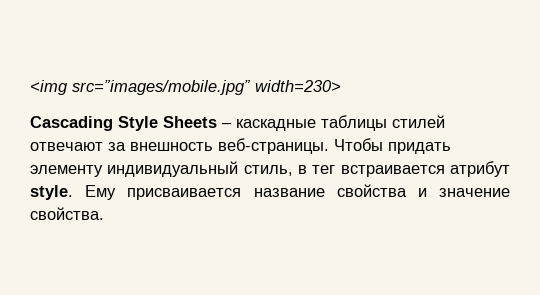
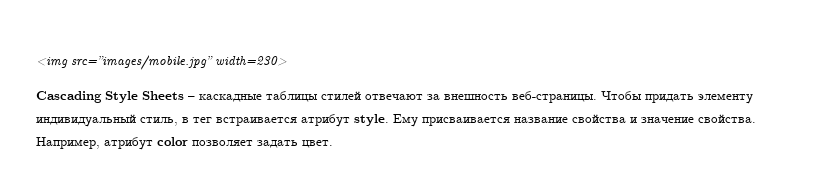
+ Например, атрибут color позволяет задать цвет.

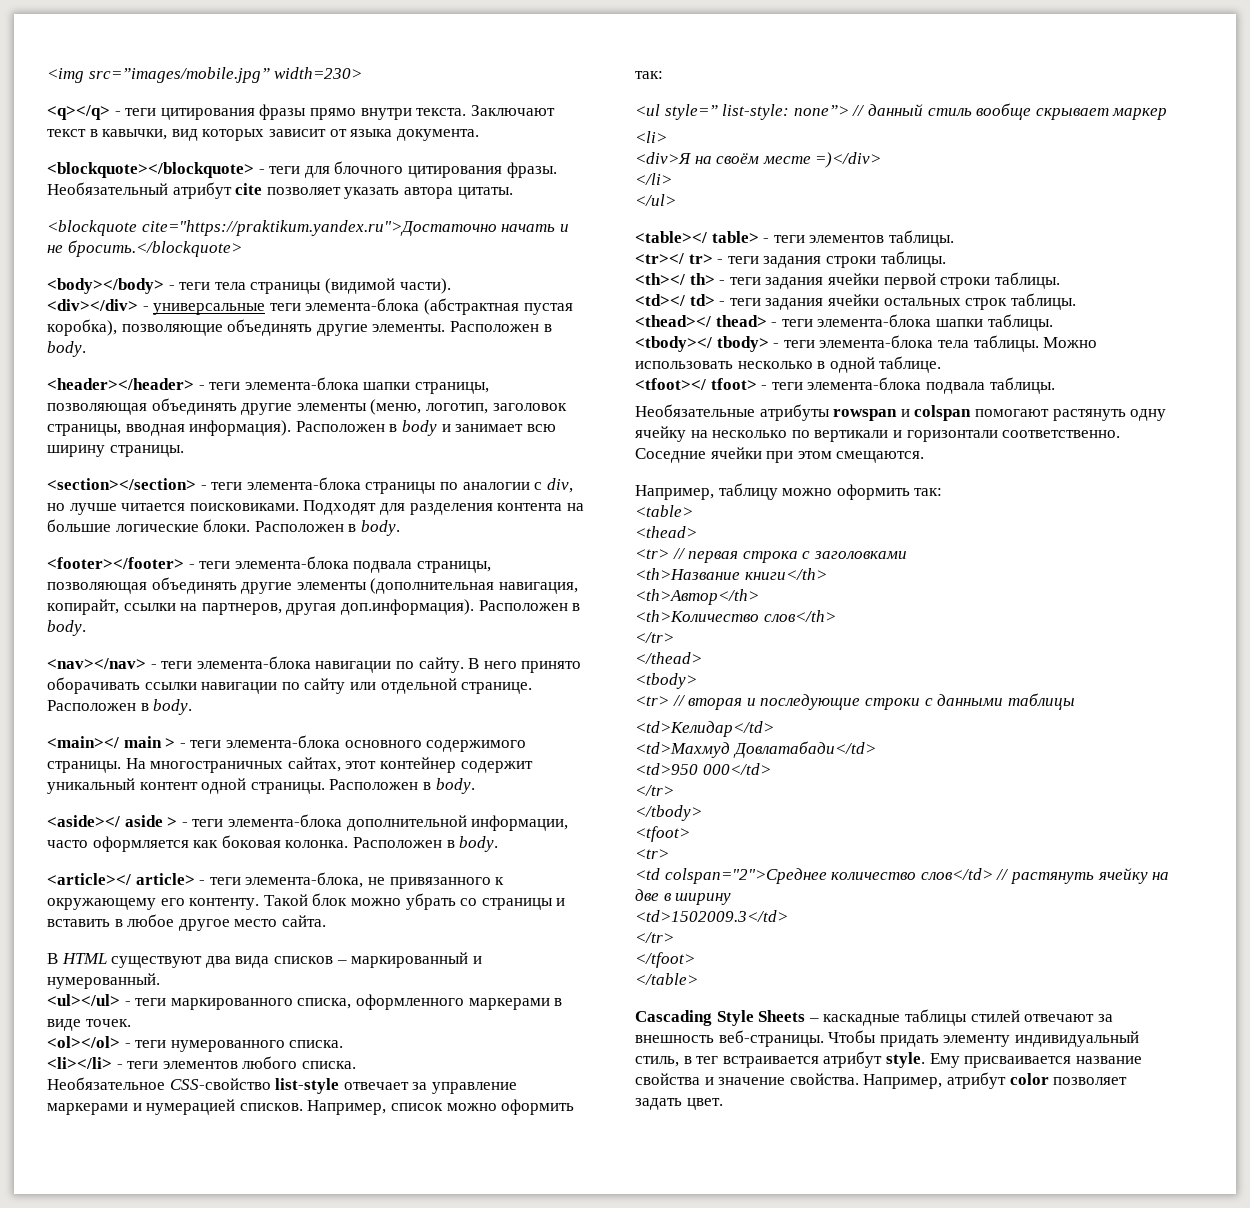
+ <q></q> - теги цитирования фразы прямо внутри текста. Заключают текст в кавычки, вид которых зависит от языка документа.
+ <blockquote></blockquote> - теги для блочного цитирования фразы. Необязательный атрибут cite позволяет указать автора цитаты.
+ <blockquote cite="https://praktikum.yandex.ru">Достаточно начать и не бросить.</blockquote>
+ <body></body> - теги тела страницы (видимой части).
+ <div></div> - универсальные теги элемента-блока (абстрактная пустая коробка), позволяющие объединять другие элементы. Расположен в body.
+ <header></header> - теги элемента-блока шапки страницы, позволяющая объединять другие элементы (меню, логотип, заголовок страницы, вводная информация). Расположен в body и занимает всю ширину страницы.
+ <section></section> - теги элемента-блока страницы по аналогии с div, но лучше читается поисковиками. Подходят для разделения контента на большие логические блоки. Расположен в body.
+ <footer></footer> - теги элемента-блока подвала страницы, позволяющая объединять другие элементы (дополнительная навигация, копирайт, ссылки на партнеров, другая доп.информация). Расположен в body.
+ <nav></nav> - теги элемента-блока навигации по сайту. В него принято оборачивать ссылки навигации по сайту или отдельной странице. Расположен в body.
+ <main></ main > - теги элемента-блока основного содержимого страницы. На многостраничных сайтах, этот контейнер содержит уникальный контент одной страницы. Расположен в body.
+ <aside></ aside > - теги элемента-блока дополнительной информации, часто оформляется как боковая колонка. Расположен в body.
+ <article></ article> - теги элемента-блока, не привязанного к окружающему его контенту. Такой блок можно убрать со страницы и вставить в любое другое место сайта.
+ В HTML существуют два вида списков – маркированный и нумерованный.
+ <ul></ul> - теги маркированного списка, оформленного маркерами в виде точек.
+ <ol></ol> - теги нумерованного списка.
+ <li></li> - теги элементов любого списка.
+ Необязательное CSS-свойство list-style отвечает за управление маркерами и нумерацией списков. Например, список можно оформить так:
+ <ul style=” list-style: none”> // данный стиль вообще скрывает маркер
+ <li>
+ <div>Я на своём месте =)</div>
+ </li>
+ </ul>
+ <table></ table> - теги элементов таблицы.
+ <tr></ tr> - теги задания строки таблицы.
+ <th></ th> - теги задания ячейки первой строки таблицы.
+ <td></ td> - теги задания ячейки остальных строк таблицы.
+ <thead></ thead> - теги элемента-блока шапки таблицы.
+ <tbody></ tbody> - теги элемента-блока тела таблицы. Можно использовать несколько в одной таблице.
+ <tfoot></ tfoot> - теги элемента-блока подвала таблицы.
+ Необязательные атрибуты rowspan и colspan помогают растянуть одну ячейку на несколько по вертикали и горизонтали соответственно. Соседние ячейки при этом смещаются.
+ Например, таблицу можно оформить так:
+ <table>
+ <thead>
+ <tr> // первая строка с заголовками
+ <th>Название книги</th>
+ <th>Автор</th>
+ <th>Количество слов</th>
+ </tr>
+ </thead>
+ <tbody>
+ <tr> // вторая и последующие строки с данными таблицы
+ <td>Келидар</td>
+ <td>Махмуд Довлатабади</td>
+ <td>950 000</td>
+ </tr>
+ </tbody>
+ <tfoot>
+ <tr>
+ <td colspan="2">Среднее количество слов</td> // растянуть ячейку на две в ширину
+ <td>1502009.3</td>
+ </tr>
+ </tfoot>
+ </table>

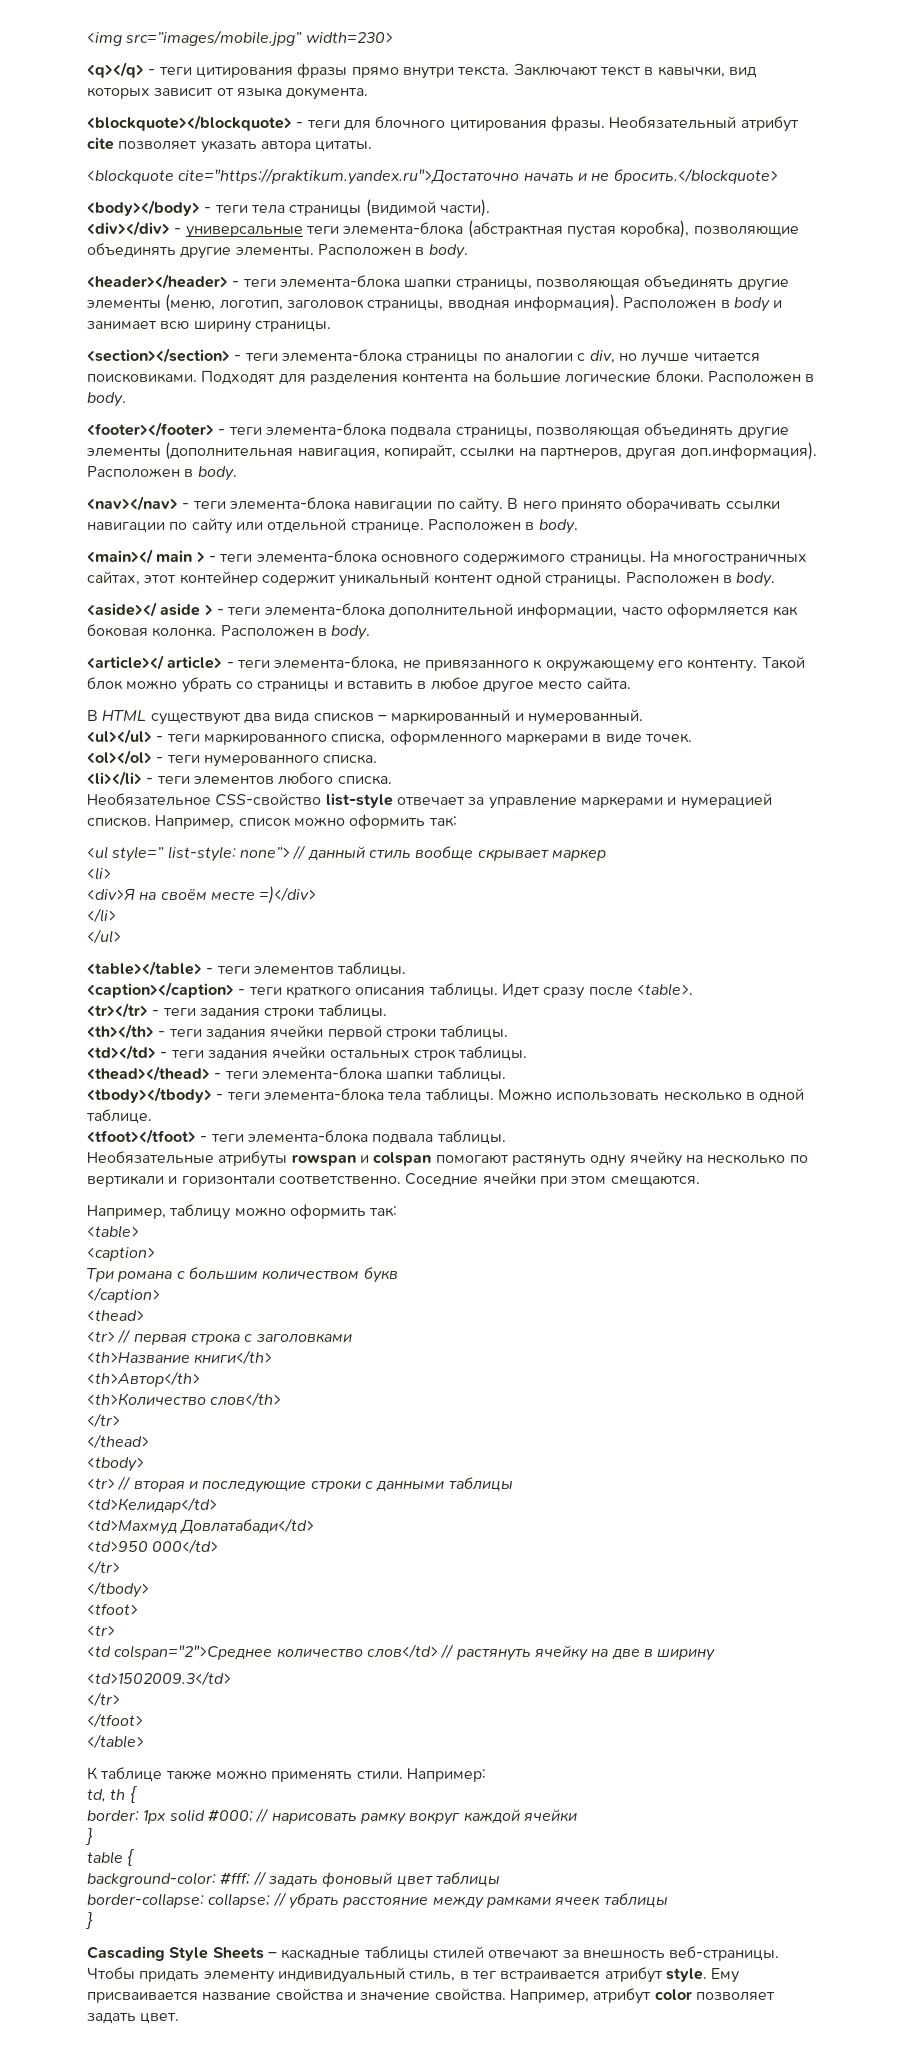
- <table></ table> - теги элементов таблицы.
+ <table></table> - теги элементов таблицы.
- <tr></ tr> - теги задания строки таблицы.
+ <caption></caption> - теги краткого описания таблицы. Идет сразу после <table>.
+ <tr></tr> - теги задания строки таблицы.
- <th></ th> - теги задания ячейки первой строки таблицы.
+ <th></th> - теги задания ячейки первой строки таблицы.
- <td></ td> - теги задания ячейки остальных строк таблицы.
+ <td></td> - теги задания ячейки остальных строк таблицы.
- <thead></ thead> - теги элемента-блока шапки таблицы.
+ <thead></thead> - теги элемента-блока шапки таблицы.
- <tbody></ tbody> - теги элемента-блока тела таблицы.
+ <tbody></tbody> - теги элемента-блока тела таблицы.
- <tfoot></ tfoot> - теги элемента-блока подвала таблицы.
+ <tfoot></tfoot> - теги элемента-блока подвала таблицы.
+ <caption>
+ Три романа с большим количеством букв
+ </caption>
+ К таблице также можно применять стили. Например:
+ td, th {
+ border: 1px solid #000; // нарисовать рамку вокруг каждой ячейки
+ }
+ table {
+ background-color: #fff; // задать фоновый цвет таблицы
+ border-collapse: collapse; // убрать расстояние между рамками ячеек таблицы
+ }

